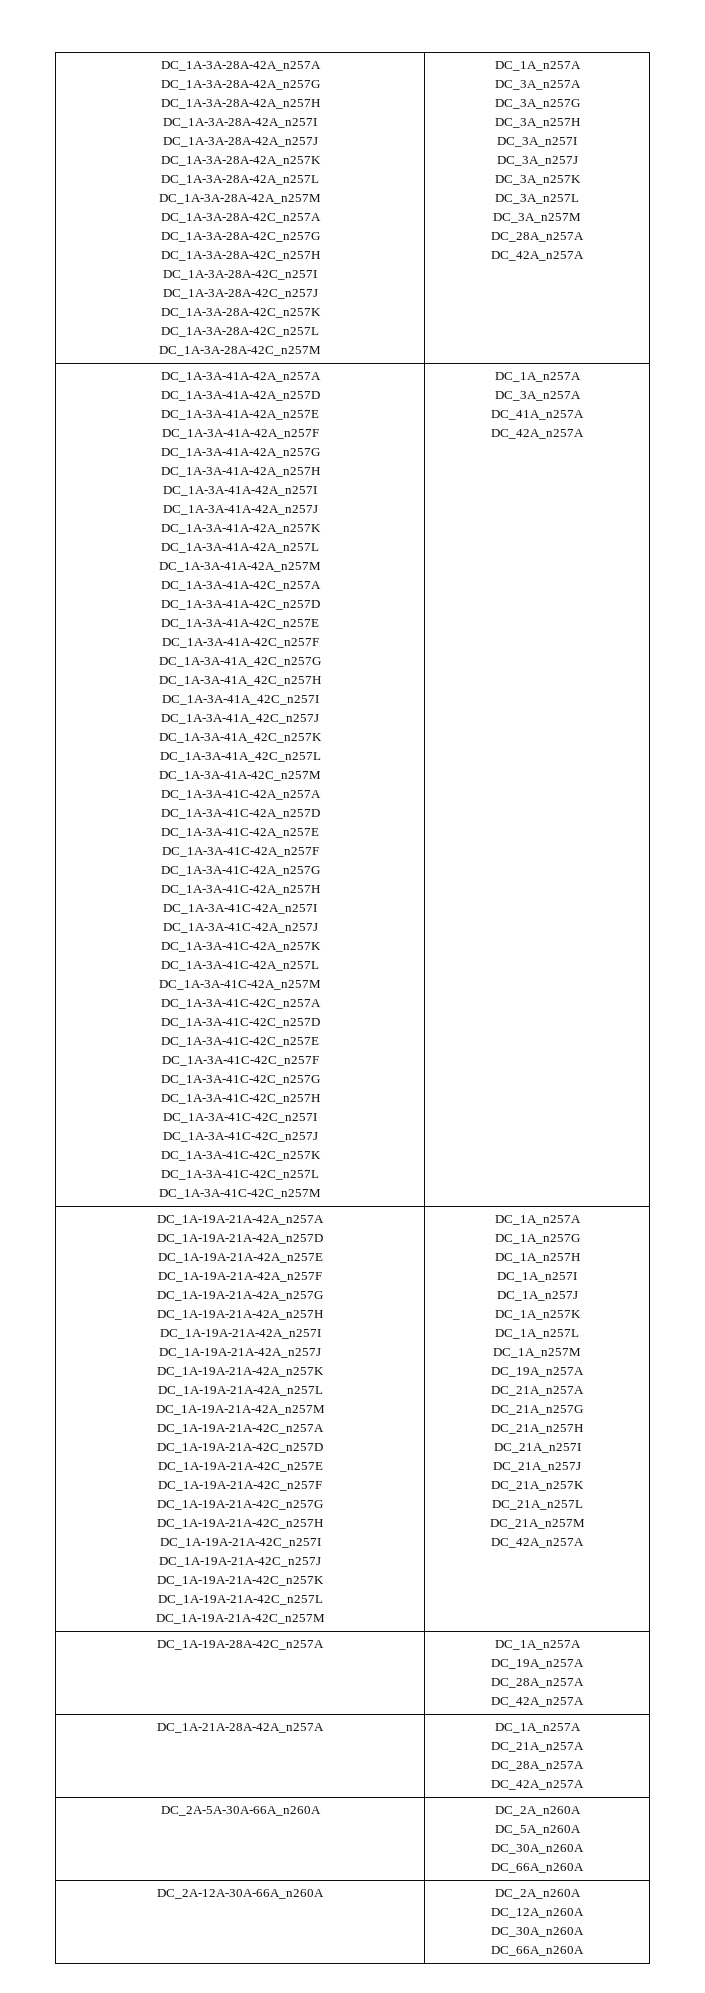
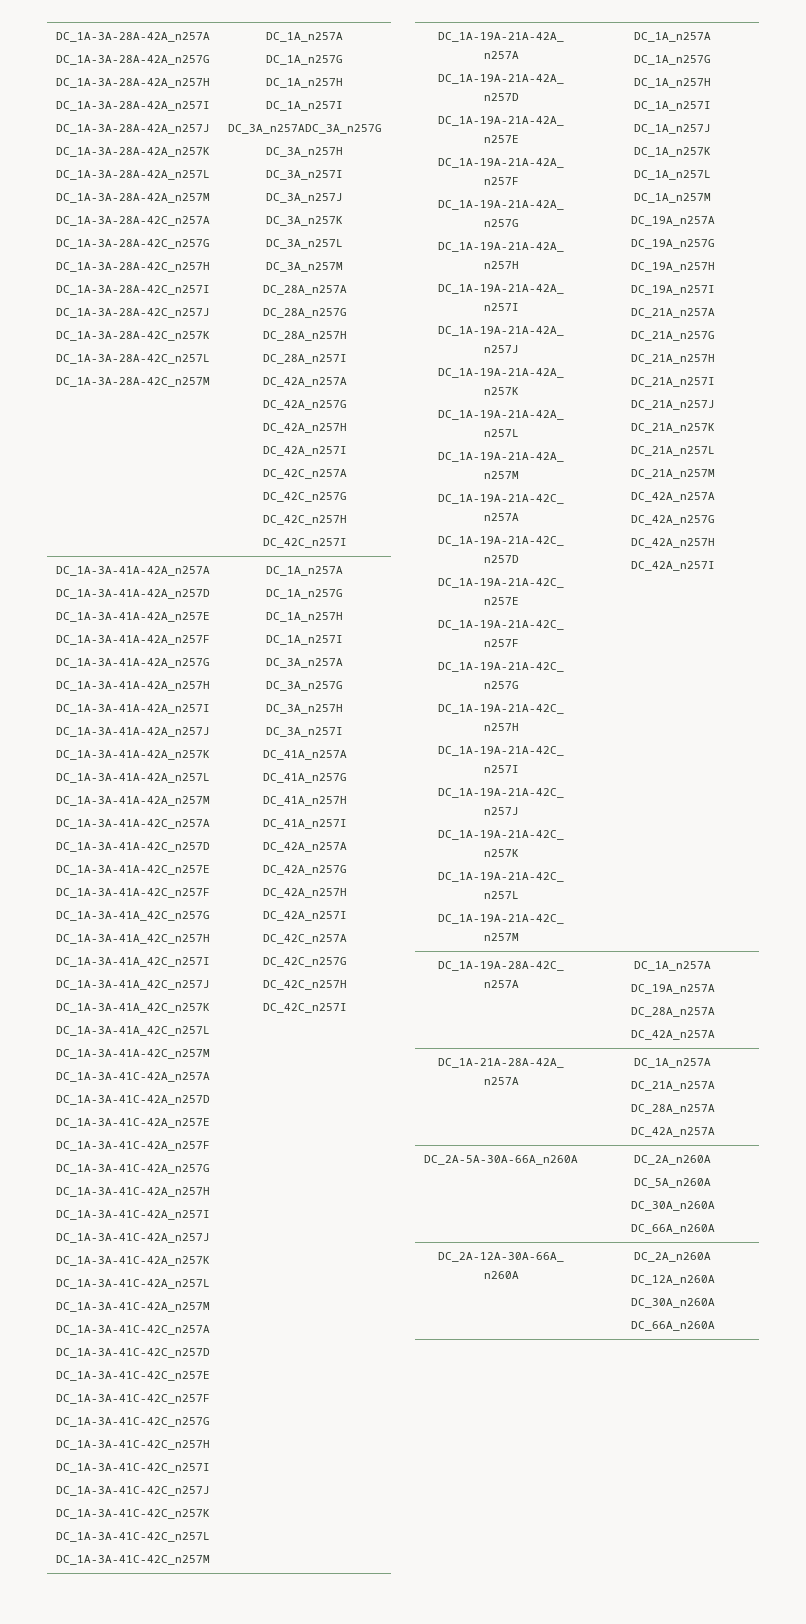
  DC_1A-3A-28A-42A_n257A
  DC_1A-3A-28A-42A_n257G
  DC_1A-3A-28A-42A_n257H
  DC_1A-3A-28A-42A_n257I
  DC_1A-3A-28A-42A_n257J
  DC_1A-3A-28A-42A_n257K
  DC_1A-3A-28A-42A_n257L
  DC_1A-3A-28A-42A_n257M
  DC_1A-3A-28A-42C_n257A
  DC_1A-3A-28A-42C_n257G
  DC_1A-3A-28A-42C_n257H
  DC_1A-3A-28A-42C_n257I
  DC_1A-3A-28A-42C_n257J
  DC_1A-3A-28A-42C_n257K
  DC_1A-3A-28A-42C_n257L
  DC_1A-3A-28A-42C_n257M | DC_1A_n257A
- DC_3A_n257A
- DC_3A_n257G
+ DC_1A_n257G
+ DC_1A_n257H
+ DC_1A_n257I
+ DC_3A_n257ADC_3A_n257G
  DC_3A_n257H
  DC_3A_n257I
  DC_3A_n257J
  DC_3A_n257K
  DC_3A_n257L
  DC_3A_n257M
  DC_28A_n257A
+ DC_28A_n257G
+ DC_28A_n257H
+ DC_28A_n257I
  DC_42A_n257A
+ DC_42A_n257G
+ DC_42A_n257H
+ DC_42A_n257I
+ DC_42C_n257A
+ DC_42C_n257G
+ DC_42C_n257H
+ DC_42C_n257I
  DC_1A-3A-41C-42C_n257M | DC_1A_n257A
+ DC_1A_n257G
+ DC_1A_n257H
+ DC_1A_n257I
  DC_3A_n257A
+ DC_3A_n257G
+ DC_3A_n257H
+ DC_3A_n257I
  DC_41A_n257A
+ DC_41A_n257G
+ DC_41A_n257H
+ DC_41A_n257I
  DC_42A_n257A
+ DC_42A_n257G
+ DC_42A_n257H
+ DC_42A_n257I
+ DC_42C_n257A
+ DC_42C_n257G
+ DC_42C_n257H
+ DC_42C_n257I
+ DC_19A_n257G
+ DC_19A_n257H
+ DC_19A_n257I
  DC_21A_n257M
  DC_42A_n257A
+ DC_42A_n257G
+ DC_42A_n257H
+ DC_42A_n257I

